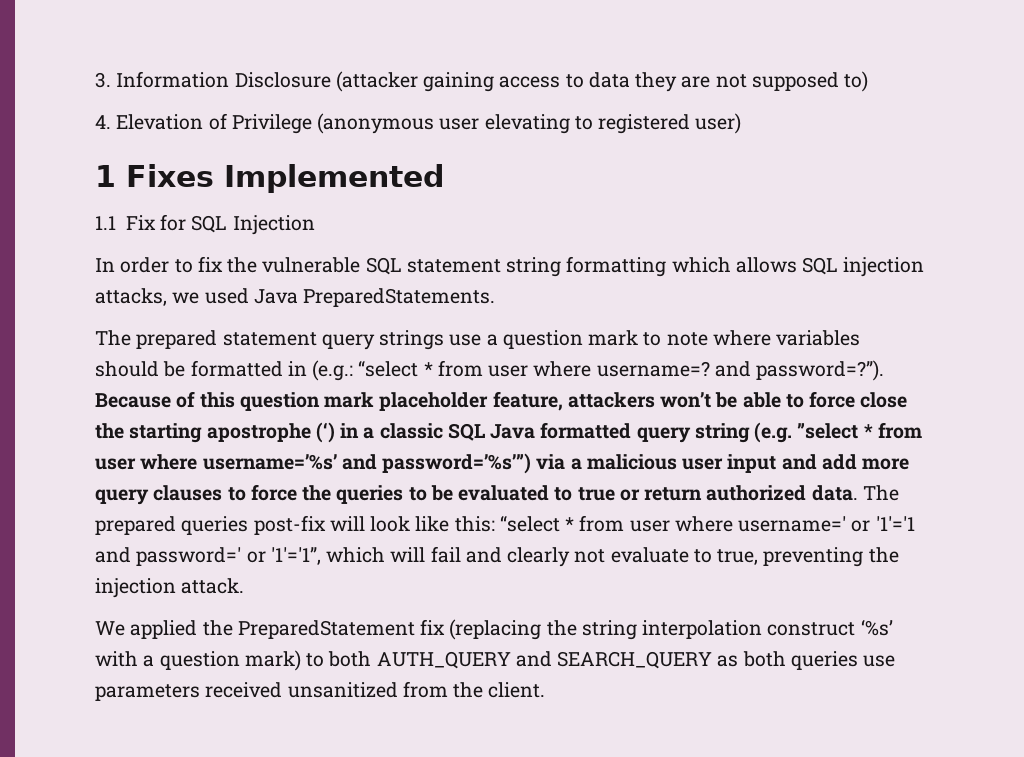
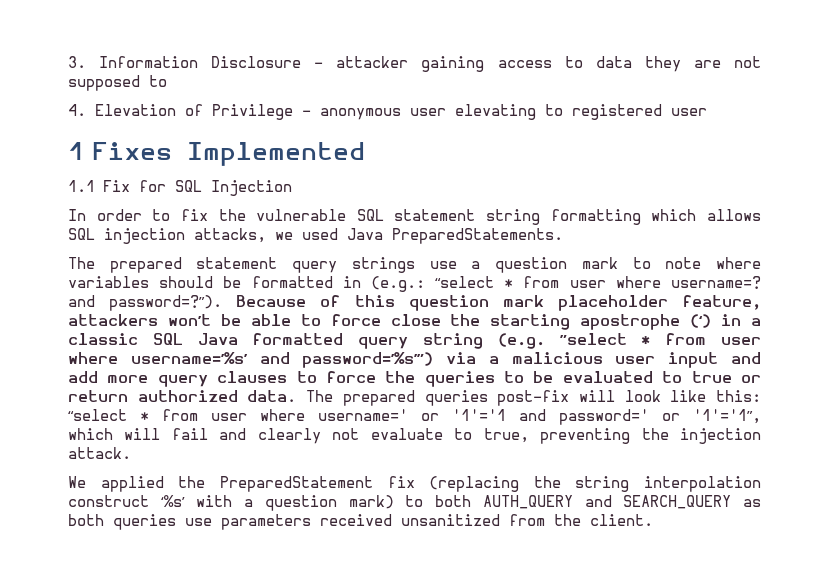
- 3. Information Disclosure (attacker gaining access to data they are not supposed to)
+ 3. Information Disclosure - attacker gaining access to data they are not supposed to
- 4. Elevation of Privilege (anonymous user elevating to registered user)
+ 4. Elevation of Privilege - anonymous user elevating to registered user

